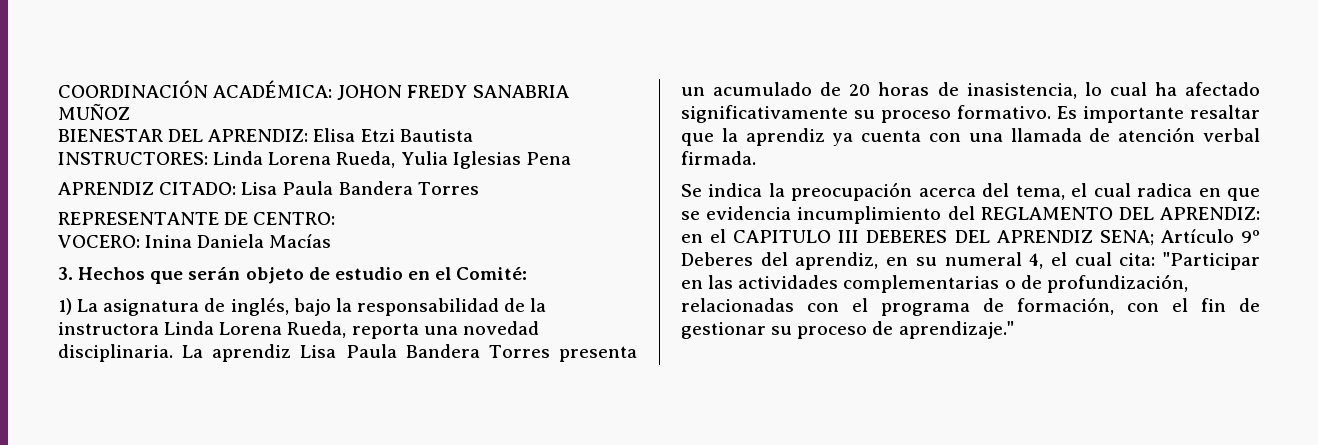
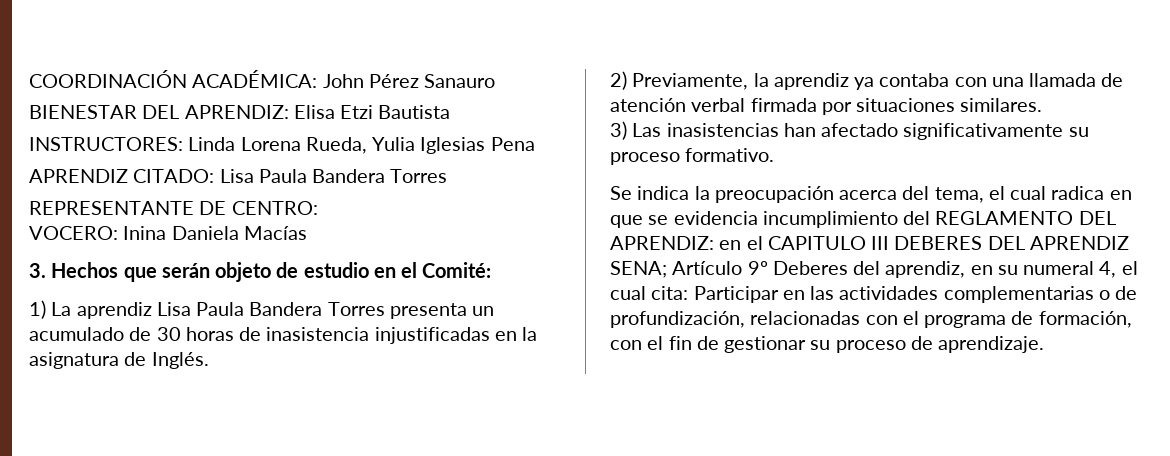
- COORDINACIÓN ACADÉMICA: JOHON FREDY SANABRIA MUÑOZ
+ COORDINACIÓN ACADÉMICA: John Pérez Sanauro
- 1) La asignatura de inglés, bajo la responsabilidad de la instructora Linda Lorena Rueda, reporta una novedad disciplinaria. La aprendiz Lisa Paula Bandera Torres presenta un acumulado de 20 horas de inasistencia, lo cual ha afectado significativamente su proceso formativo. Es importante resaltar que la aprendiz ya cuenta con una llamada de atención verbal firmada.
+ 1) La aprendiz Lisa Paula Bandera Torres presenta un acumulado de 30 horas de inasistencia injustificadas en la asignatura de Inglés.
+ 2) Previamente, la aprendiz ya contaba con una llamada de atención verbal firmada por situaciones similares.
+ 3) Las inasistencias han afectado significativamente su proceso formativo.
- Se indica la preocupación acerca del tema, el cual radica en que se evidencia incumplimiento del REGLAMENTO DEL APRENDIZ: en el CAPITULO III DEBERES DEL APRENDIZ SENA; Artículo 9º Deberes del aprendiz, en su numeral 4, el cual cita: "Participar en las actividades complementarias o de profundización, relacionadas con el programa de formación, con el fin de gestionar su proceso de aprendizaje."
+ Se indica la preocupación acerca del tema, el cual radica en que se evidencia incumplimiento del REGLAMENTO DEL APRENDIZ: en el CAPITULO III DEBERES DEL APRENDIZ SENA; Artículo 9º Deberes del aprendiz, en su numeral 4, el cual cita: Participar en las actividades complementarias o de profundización, relacionadas con el programa de formación, con el fin de gestionar su proceso de aprendizaje.

